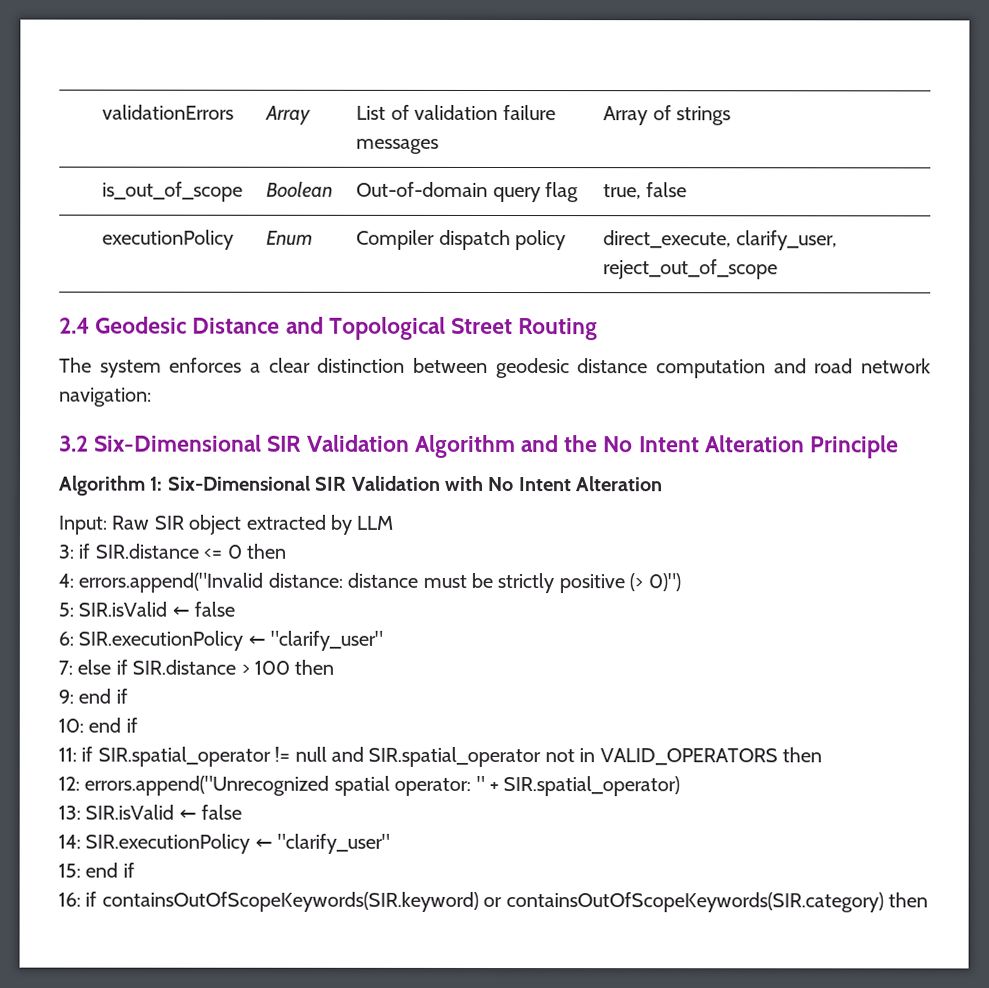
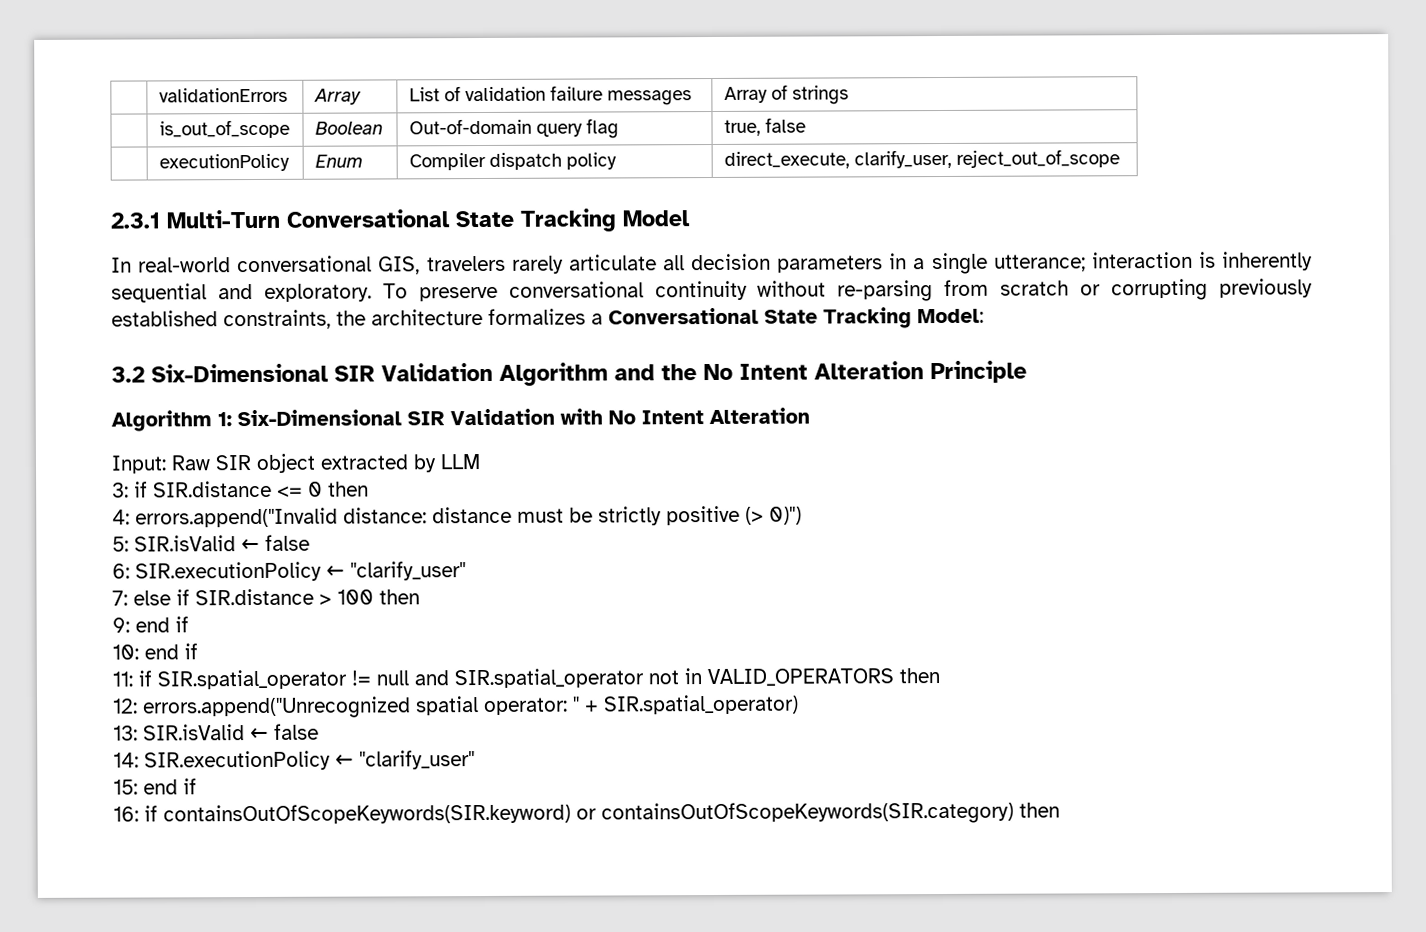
- 2.4 Geodesic Distance and Topological Street Routing
- The system enforces a clear distinction between geodesic distance computation and road network navigation:
+ 2.3.1 Multi-Turn Conversational State Tracking Model
+ In real-world conversational GIS, travelers rarely articulate all decision parameters in a single utterance; interaction is inherently sequential and exploratory. To preserve conversational continuity without re-parsing from scratch or corrupting previously established constraints, the architecture formalizes a Conversational State Tracking Model:

